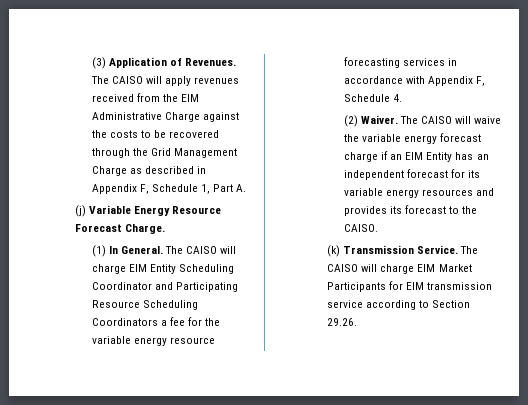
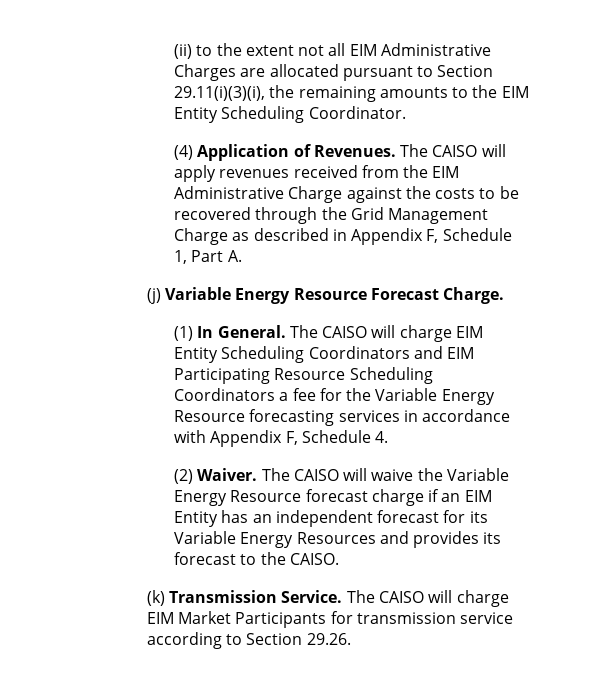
- (3) Application of Revenues.
+ (ii) to the extent not all EIM Administrative Charges are allocated pursuant to Section 29.11(i)(3)(i), the remaining amounts to the EIM Entity Scheduling Coordinator.
+ (4) Application of Revenues.
- The CAISO will charge EIM Entity Scheduling Coordinator and Participating Resource Scheduling Coordinators a fee for the variable energy resource forecasting services in accordance with Appendix F, Schedule 4.
+ The CAISO will charge EIM Entity Scheduling Coordinators and EIM Participating Resource Scheduling Coordinators a fee for the Variable Energy Resource forecasting services in accordance with Appendix F, Schedule 4.
- The CAISO will waive the variable energy forecast charge if an EIM Entity has an independent forecast for its variable energy resources and provides its forecast to the CAISO.
+ The CAISO will waive the Variable Energy Resource forecast charge if an EIM Entity has an independent forecast for its Variable Energy Resources and provides its forecast to the CAISO.
- The CAISO will charge EIM Market Participants for EIM transmission service according to Section 29.26.
+ The CAISO will charge EIM Market Participants for transmission service according to Section 29.26.

